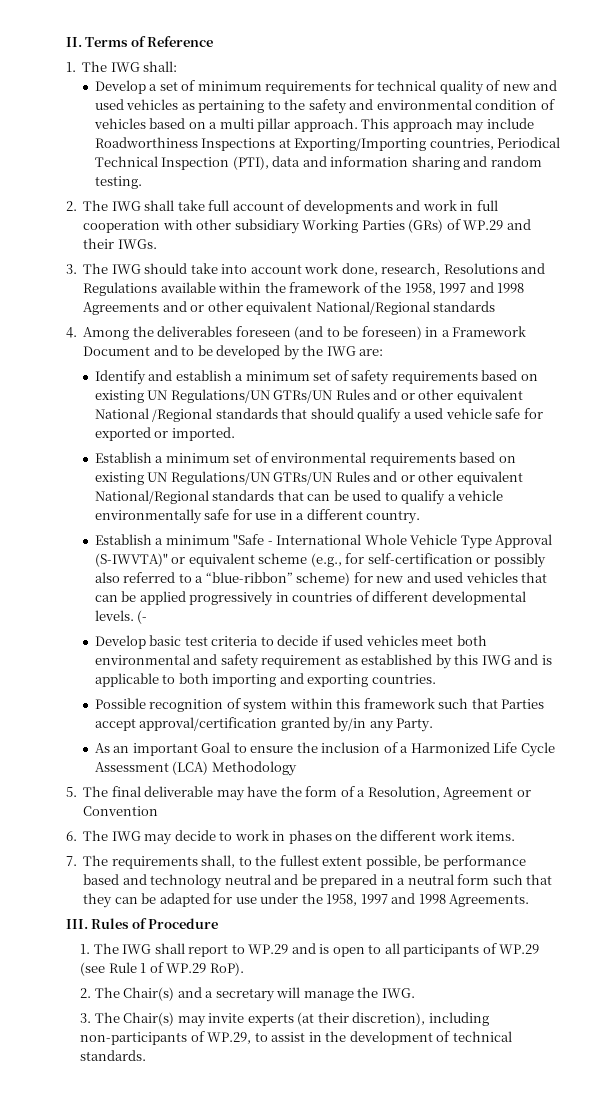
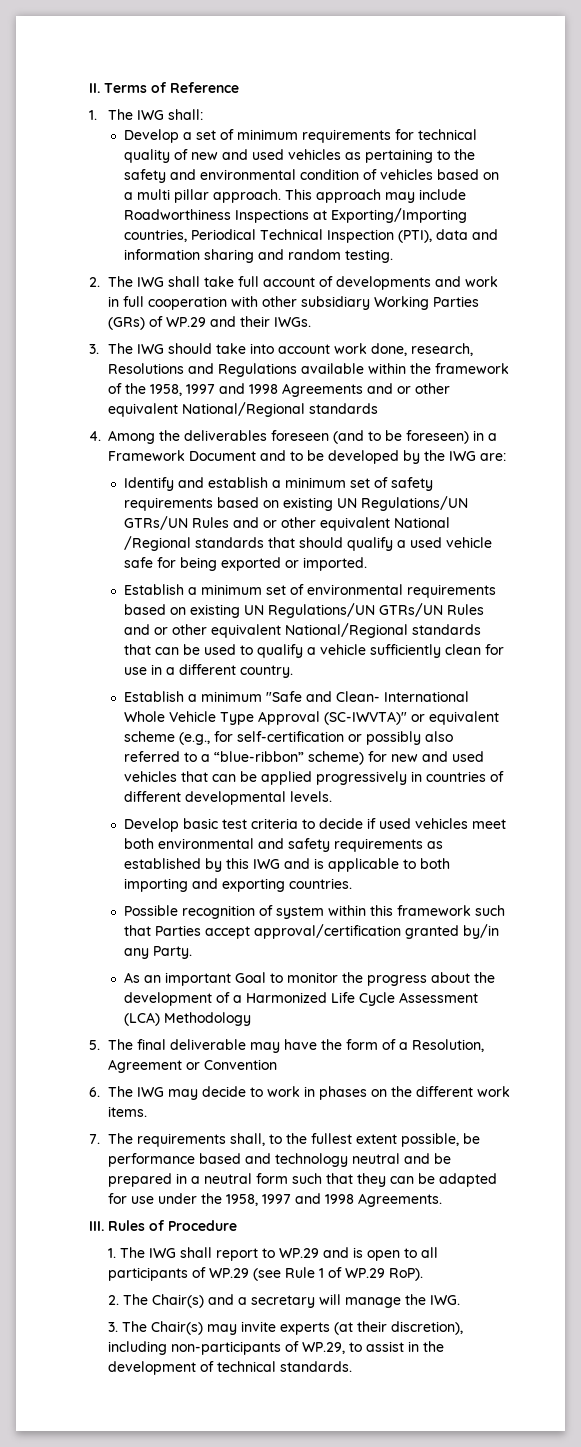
- Identify and establish a minimum set of safety requirements based on existing UN Regulations/UN GTRs/UN Rules and or other equivalent National /Regional standards that should qualify a used vehicle safe for exported or imported.
+ Identify and establish a minimum set of safety requirements based on existing UN Regulations/UN GTRs/UN Rules and or other equivalent National /Regional standards that should qualify a used vehicle safe for being exported or imported.
- Establish a minimum set of environmental requirements based on existing UN Regulations/UN GTRs/UN Rules and or other equivalent National/Regional standards that can be used to qualify a vehicle environmentally safe for use in a different country.
+ Establish a minimum set of environmental requirements based on existing UN Regulations/UN GTRs/UN Rules and or other equivalent National/Regional standards that can be used to qualify a vehicle sufficiently clean for use in a different country.
- Establish a minimum "Safe - International Whole Vehicle Type Approval (S-IWVTA)" or equivalent scheme (e.g., for self-certification or possibly also referred to a “blue-ribbon” scheme) for new and used vehicles that can be applied progressively in countries of different developmental levels. (-
+ Establish a minimum "Safe and Clean- International Whole Vehicle Type Approval (SC-IWVTA)" or equivalent scheme (e.g., for self-certification or possibly also referred to a “blue-ribbon” scheme) for new and used vehicles that can be applied progressively in countries of different developmental levels.
- Develop basic test criteria to decide if used vehicles meet both environmental and safety requirement as established by this IWG and is applicable to both importing and exporting countries.
+ Develop basic test criteria to decide if used vehicles meet both environmental and safety requirements as established by this IWG and is applicable to both importing and exporting countries.
- As an important Goal to ensure the inclusion of a Harmonized Life Cycle Assessment (LCA) Methodology
+ As an important Goal to monitor the progress about the development of a Harmonized Life Cycle Assessment (LCA) Methodology

